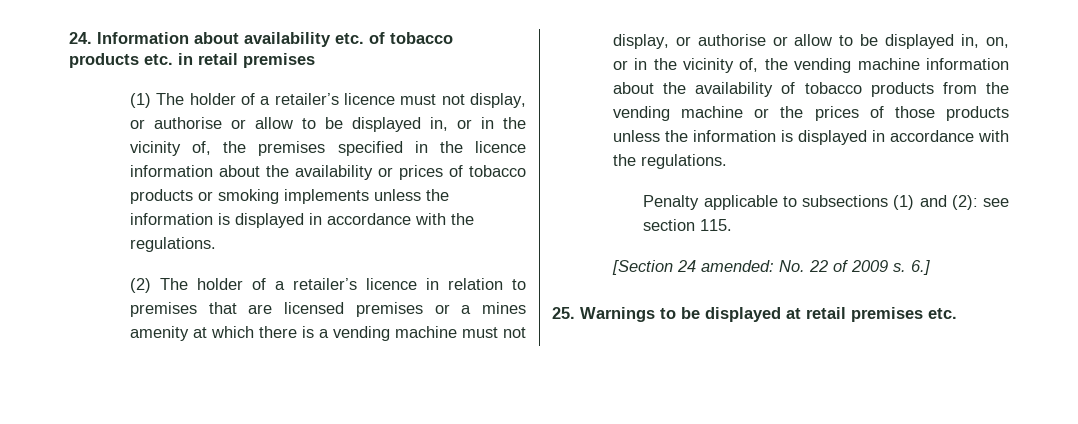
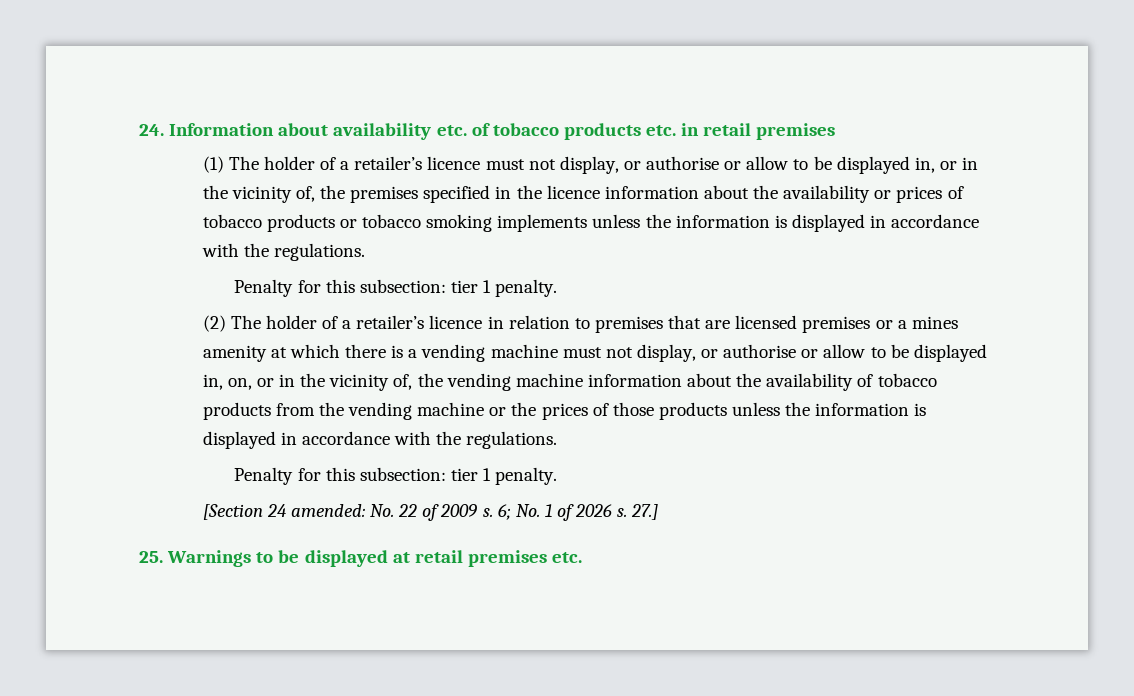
- (1) The holder of a retailer’s licence must not display, or authorise or allow to be displayed in, or in the vicinity of, the premises specified in the licence information about the availability or prices of tobacco products or smoking implements unless the information is displayed in accordance with the regulations.
+ (1) The holder of a retailer’s licence must not display, or authorise or allow to be displayed in, or in the vicinity of, the premises specified in the licence information about the availability or prices of tobacco products or tobacco smoking implements unless the information is displayed in accordance with the regulations.
+ Penalty for this subsection: tier 1 penalty.
  (2) The holder of a retailer’s licence in relation to premises that are licensed premises or a mines amenity at which there is a vending machine must not display, or authorise or allow to be displayed in, on, or in the vicinity of, the vending machine information about the availability of tobacco products from the vending machine or the prices of those products unless the information is displayed in accordance with the regulations.
- Penalty applicable to subsections (1) and (2): see section 115.
+ Penalty for this subsection: tier 1 penalty.
- 6.]
+ 6; No. 1 of 2026 s. 27.]

